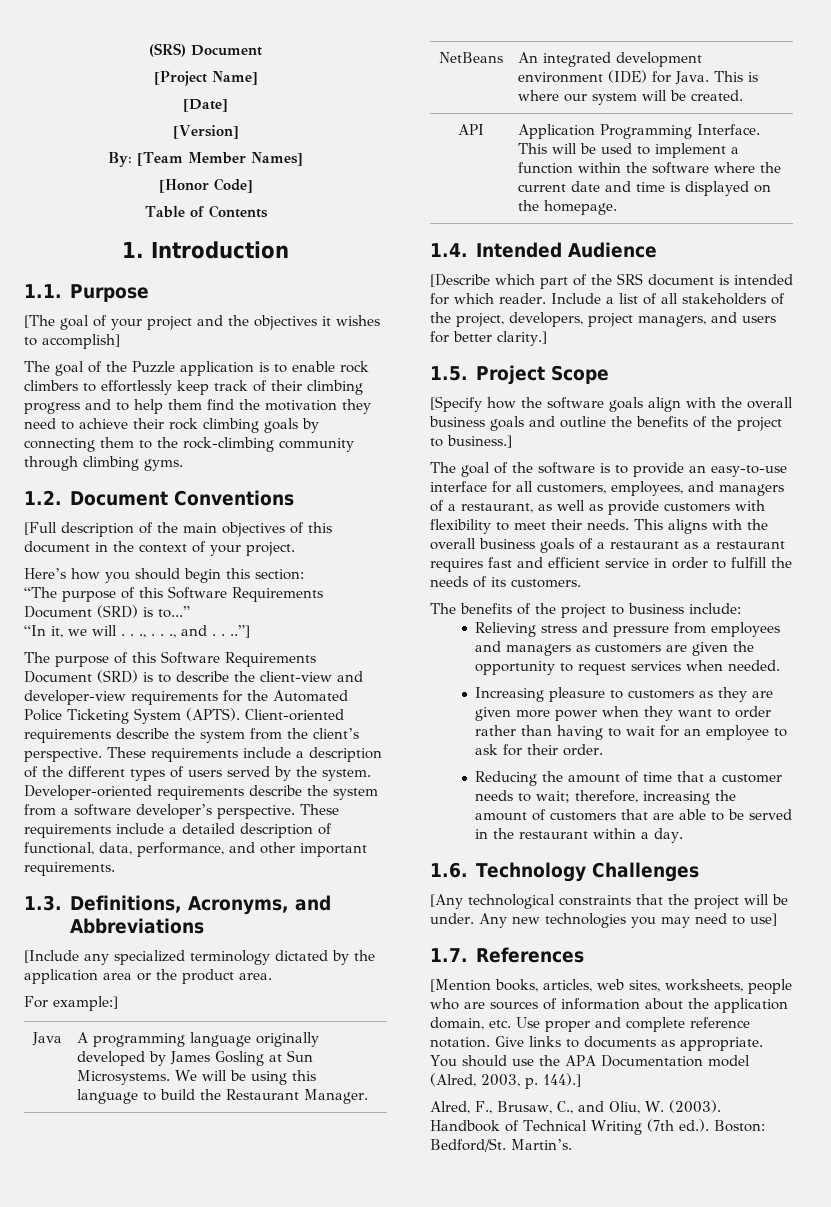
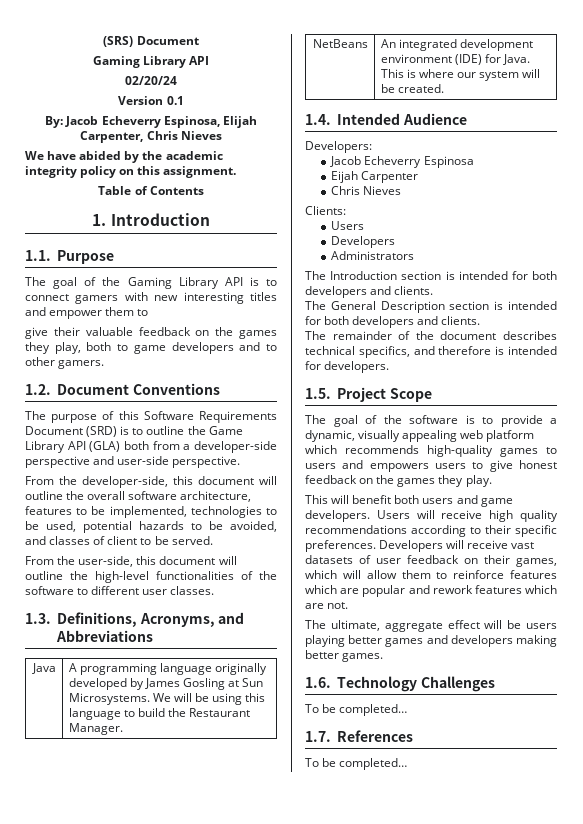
  (SRS) Document
- [Project Name]
- [Date]
- [Version]
- By: [Team Member Names]
- [Honor Code]
+ Gaming Library API
+ 02/20/24
+ Version 0.1
+ By: Jacob Echeverry Espinosa, Elijah Carpenter, Chris Nieves
+ We have abided by the academic integrity policy on this assignment.
- [The goal of your project and the objectives it wishes to accomplish]
- The goal of the Puzzle application is to enable rock climbers to effortlessly keep track of their climbing progress and to help them find the motivation they need to achieve their rock climbing goals by connecting them to the rock-climbing community through climbing gyms.
+ The goal of the Gaming Library API is to connect gamers with new interesting titles and empower them to
+ give their valuable feedback on the games they play, both to game developers and to other gamers.
  1.2. Document Conventions
- [Full description of the main objectives of this document in the context of your project.
- Here’s how you should begin this section:
- “The purpose of this Software Requirements Document (SRD) is to...”
- “In it, we will . . ., . . ., and . . ..”]
- The purpose of this Software Requirements Document (SRD) is to describe the client-view and developer-view requirements for the Automated Police Ticketing System (APTS). Client-oriented requirements describe the system from the client’s perspective. These requirements include a description of the different types of users served by the system. Developer-oriented requirements describe the system from a software developer’s perspective. These requirements include a detailed description of functional, data, performance, and other important requirements.
+ The purpose of this Software Requirements Document (SRD) is to outline the Game Library API (GLA) both from a developer-side perspective and user-side perspective.
+ From the developer-side, this document will outline the overall software architecture, features to be implemented, technologies to be used, potential hazards to be avoided, and classes of client to be served.
+ From the user-side, this document will outline the high-level functionalities of the software to different user classes.
- [Include any specialized terminology dictated by the application area or the product area.
- For example:]
- API | Application Programming Interface. This will be used to implement a function within the software where the current date and time is displayed on the homepage.
  1.4. Intended Audience
- [Describe which part of the SRS document is intended for which reader. Include a list of all stakeholders of the project, developers, project managers, and users for better clarity.]
+ Developers:
+ Jacob Echeverry Espinosa
+ Eijah Carpenter
+ Chris Nieves
+ Clients:
+ Users
+ Developers
+ Administrators
+ The Introduction section is intended for both developers and clients.
+ The General Description section is intended for both developers and clients.
+ The remainder of the document describes technical specifics, and therefore is intended for developers.
  1.5. Project Scope
- [Specify how the software goals align with the overall business goals and outline the benefits of the project to business.]
- The goal of the software is to provide an easy-to-use interface for all customers, employees, and managers of a restaurant, as well as provide customers with flexibility to meet their needs. This aligns with the overall business goals of a restaurant as a restaurant requires fast and efficient service in order to fulfill the needs of its customers.
- The benefits of the project to business include:
- Relieving stress and pressure from employees and managers as customers are given the opportunity to request services when needed.
- Increasing pleasure to customers as they are given more power when they want to order rather than having to wait for an employee to ask for their order.
- Reducing the amount of time that a customer needs to wait; therefore, increasing the amount of customers that are able to be served in the restaurant within a day.
+ The goal of the software is to provide a dynamic, visually appealing web platform which recommends high-quality games to users and empowers users to give honest feedback on the games they play.
+ This will benefit both users and game developers. Users will receive high quality recommendations according to their specific preferences. Developers will receive vast datasets of user feedback on their games, which will allow them to reinforce features which are popular and rework features which are not.
+ The ultimate, aggregate effect will be users playing better games and developers making better games.
  1.6. Technology Challenges
- [Any technological constraints that the project will be under. Any new technologies you may need to use]
+ To be completed…
  1.7. References
- [Mention books, articles, web sites, worksheets, people who are sources of information about the application domain, etc. Use proper and complete reference notation. Give links to documents as appropriate. You should use the APA Documentation model (Alred, 2003, p. 144).]
- Alred, F., Brusaw, C., and Oliu, W. (2003). Handbook of Technical Writing (7th ed.). Boston: Bedford/St. Martin’s.
+ To be completed…

